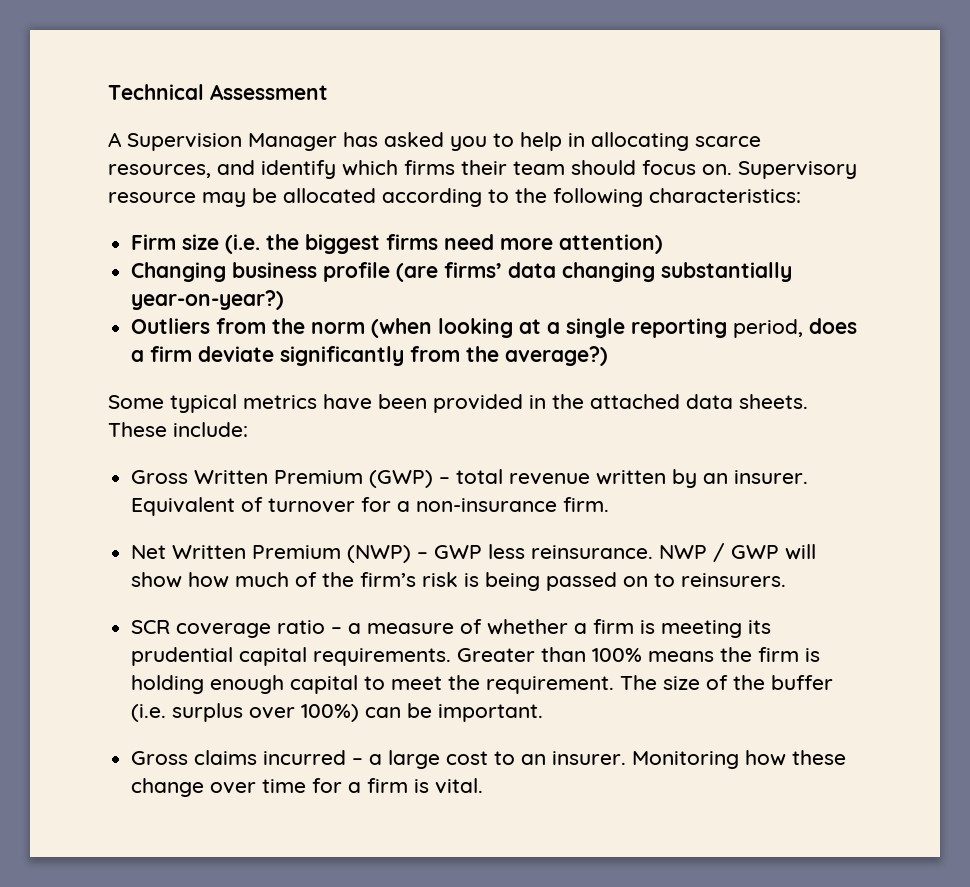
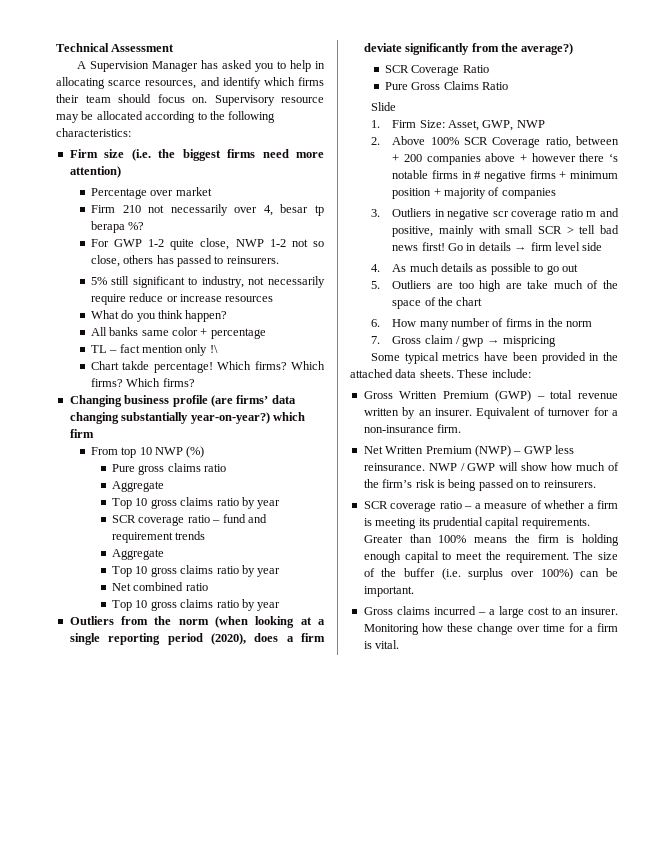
+ Percentage over market
+ Firm 210 not necessarily over 4, besar tp berapa %?
+ For GWP 1-2 quite close, NWP 1-2 not so close, others has passed to reinsurers.
+ 5% still significant to industry, not necessarily require reduce or increase resources
+ What do you think happen?
+ All banks same color + percentage
+ TL – fact mention only !\
+ Chart takde percentage! Which firms? Which firms? Which firms?
- Changing business profile (are firms’ data changing substantially year-on-year?)
+ Changing business profile (are firms’ data changing substantially year-on-year?) which firm
+ From top 10 NWP (%)
+ Pure gross claims ratio
+ Aggregate
+ Top 10 gross claims ratio by year
+ SCR coverage ratio – fund and requirement trends
+ Aggregate
+ Top 10 gross claims ratio by year
+ Net combined ratio
+ Top 10 gross claims ratio by year
- Outliers from the norm (when looking at a single reporting period, does a firm deviate significantly from the average?)
+ Outliers from the norm (when looking at a single reporting period (2020), does a firm deviate significantly from the average?)
+ SCR Coverage Ratio
+ Pure Gross Claims Ratio
+ Slide
+ 1. Firm Size: Asset, GWP, NWP
+ 2. Above 100% SCR Coverage ratio, between + 200 companies above + however there ‘s notable firms in # negative firms + minimum position + majority of companies
+ 3. Outliers in negative scr coverage ratio m and positive, mainly with small SCR > tell bad news first! Go in details → firm level side
+ 4. As much details as possible to go out
+ 5. Outliers are too high are take much of the space of the chart
+ 6. How many number of firms in the norm
+ 7. Gross claim / gwp → mispricing

